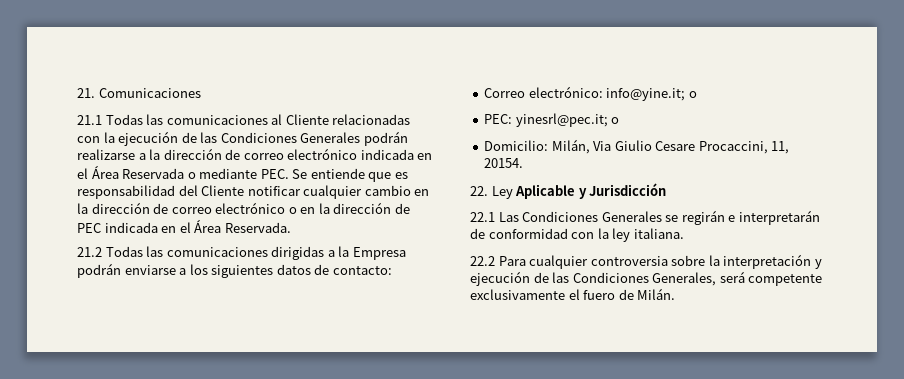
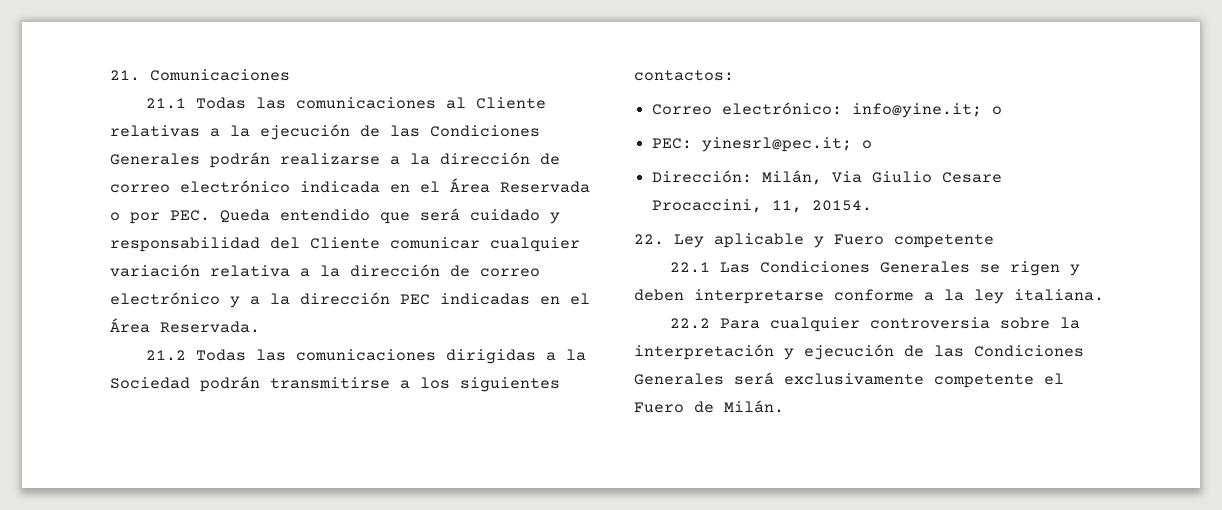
- 21.1 Todas las comunicaciones al Cliente relacionadas con la ejecución de las Condiciones Generales podrán realizarse a la dirección de correo electrónico indicada en el Área Reservada o mediante PEC. Se entiende que es responsabilidad del Cliente notificar cualquier cambio en la dirección de correo electrónico o en la dirección de PEC indicada en el Área Reservada.
+ 21.1 Todas las comunicaciones al Cliente relativas a la ejecución de las Condiciones Generales podrán realizarse a la dirección de correo electrónico indicada en el Área Reservada o por PEC. Queda entendido que será cuidado y responsabilidad del Cliente comunicar cualquier variación relativa a la dirección de correo electrónico y a la dirección PEC indicadas en el Área Reservada.
- 21.2 Todas las comunicaciones dirigidas a la Empresa podrán enviarse a los siguientes datos de contacto:
+ 21.2 Todas las comunicaciones dirigidas a la Sociedad podrán transmitirse a los siguientes contactos:
- Domicilio: Milán, Via Giulio Cesare Procaccini, 11, 20154.
+ Dirección: Milán, Via Giulio Cesare Procaccini, 11, 20154.
- 22. Ley Aplicable y Jurisdicción
+ 22. Ley aplicable y Fuero competente
- 22.1 Las Condiciones Generales se regirán e interpretarán de conformidad con la ley italiana.
+ 22.1 Las Condiciones Generales se rigen y deben interpretarse conforme a la ley italiana.
- 22.2 Para cualquier controversia sobre la interpretación y ejecución de las Condiciones Generales, será competente exclusivamente el fuero de Milán.
+ 22.2 Para cualquier controversia sobre la interpretación y ejecución de las Condiciones Generales será exclusivamente competente el Fuero de Milán.

